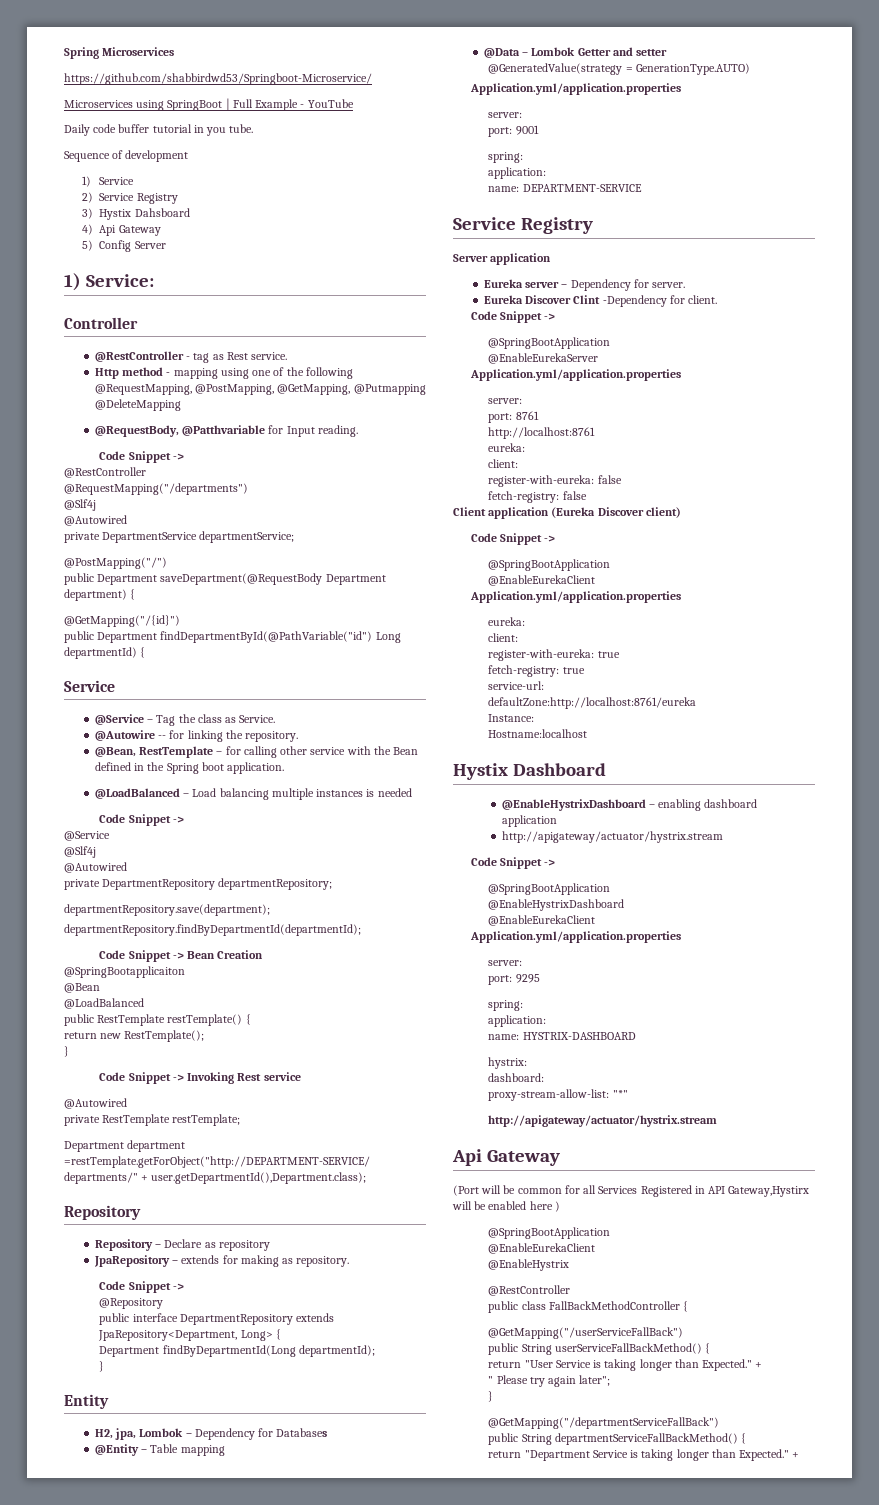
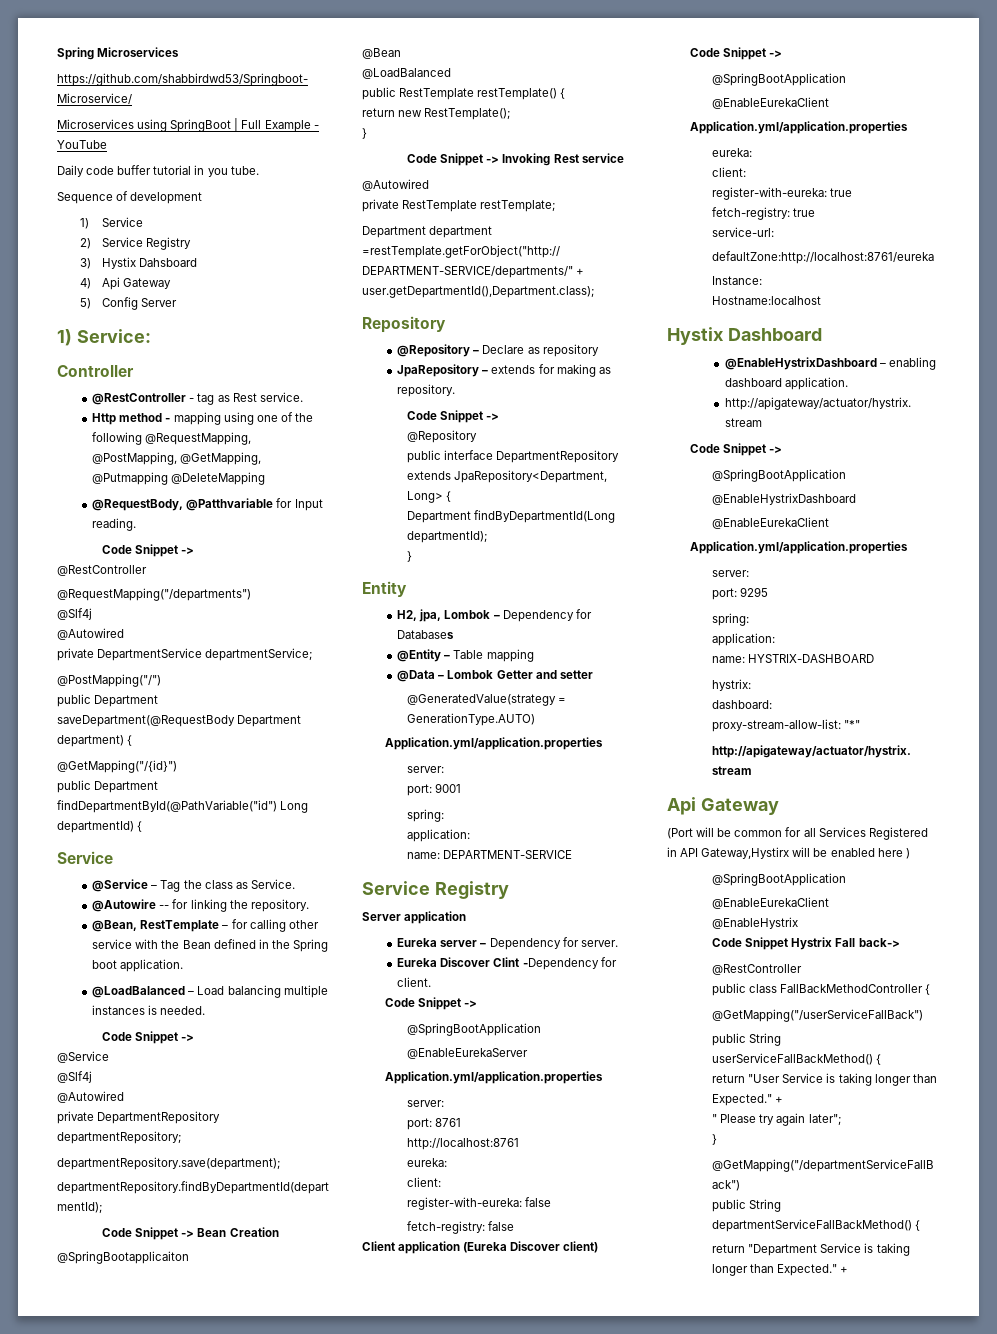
- @LoadBalanced – Load balancing multiple instances is needed
+ @LoadBalanced – Load balancing multiple instances is needed.
- Repository – Declare as repository
+ @Repository – Declare as repository
- @EnableHystrixDashboard – enabling dashboard application
+ @EnableHystrixDashboard – enabling dashboard application.
+ Code Snippet Hystrix Fall back->

